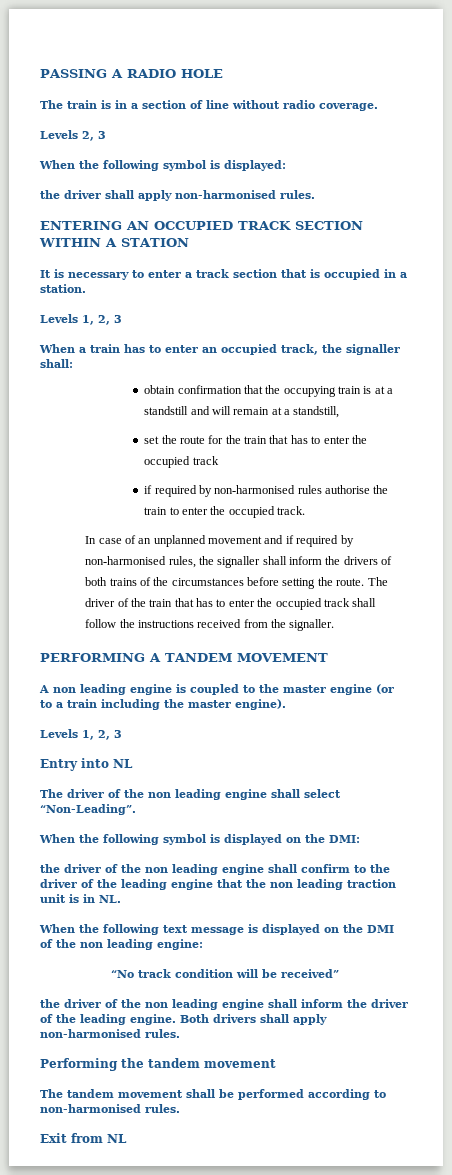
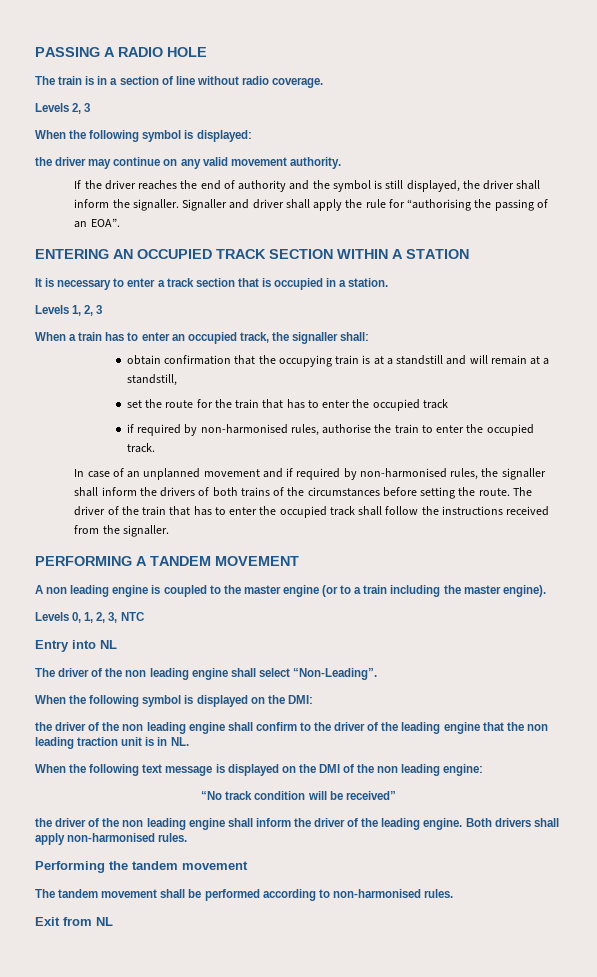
- the driver shall apply non-harmonised rules.
+ the driver may continue on any valid movement authority.
+ If the driver reaches the end of authority and the symbol is still displayed, the driver shall inform the signaller. Signaller and driver shall apply the rule for “authorising the passing of an EOA”.
- if required by non-harmonised rules authorise the train to enter the occupied track.
+ if required by non-harmonised rules, authorise the train to enter the occupied track.
  A non leading engine is coupled to the master engine (or to a train including the master engine).
- Levels 1, 2, 3
+ Levels 0, 1, 2, 3, NTC

